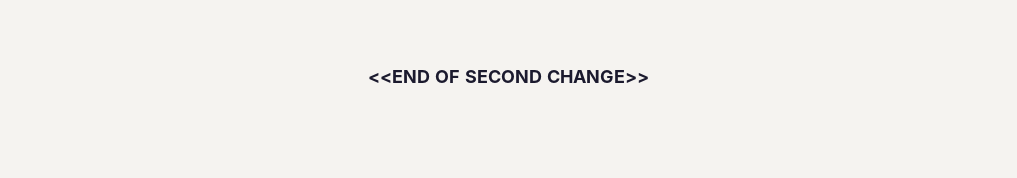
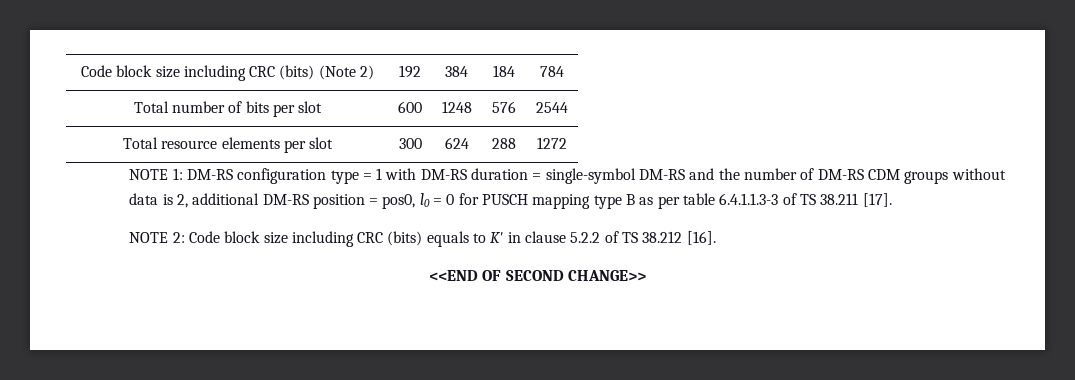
+ Code block size including CRC (bits) (Note 2) | 192 | 384 | 184 | 784
+ Total number of bits per slot | 600 | 1248 | 576 | 2544
+ Total resource elements per slot | 300 | 624 | 288 | 1272
+ NOTE 1: DM-RS configuration type = 1 with DM-RS duration = single-symbol DM-RS and the number of DM-RS CDM groups without data is 2, additional DM-RS position = pos0, l0 = 0 for PUSCH mapping type B as per table 6.4.1.1.3-3 of TS 38.211 [17].
+ NOTE 2: Code block size including CRC (bits) equals to K' in clause 5.2.2 of TS 38.212 [16].

